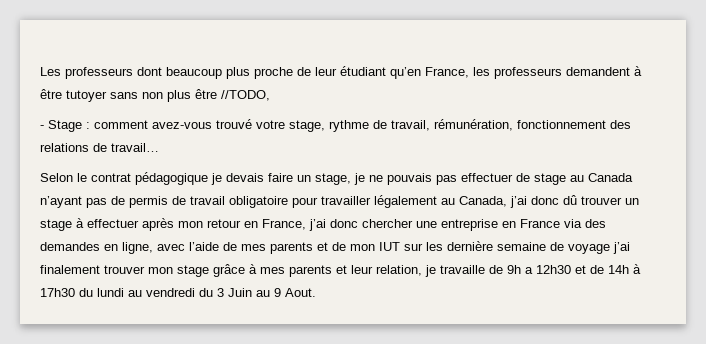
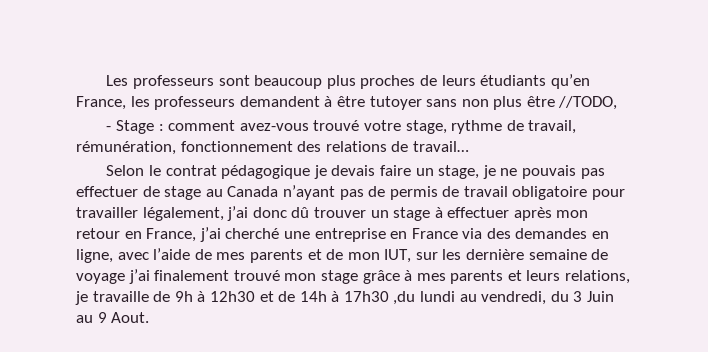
- Les professeurs dont beaucoup plus proche de leur étudiant qu’en France, les professeurs demandent à être tutoyer sans non plus être //TODO,
+ Les professeurs sont beaucoup plus proches de leurs étudiants qu’en France, les professeurs demandent à être tutoyer sans non plus être //TODO,
- Selon le contrat pédagogique je devais faire un stage, je ne pouvais pas effectuer de stage au Canada n’ayant pas de permis de travail obligatoire pour travailler légalement au Canada, j’ai donc dû trouver un stage à effectuer après mon retour en France, j’ai donc chercher une entreprise en France via des demandes en ligne, avec l’aide de mes parents et de mon IUT sur les dernière semaine de voyage j’ai finalement trouver mon stage grâce à mes parents et leur relation, je travaille de 9h a 12h30 et de 14h à 17h30 du lundi au vendredi du 3 Juin au 9 Aout.
+ Selon le contrat pédagogique je devais faire un stage, je ne pouvais pas effectuer de stage au Canada n’ayant pas de permis de travail obligatoire pour travailler légalement, j’ai donc dû trouver un stage à effectuer après mon retour en France, j’ai cherché une entreprise en France via des demandes en ligne, avec l’aide de mes parents et de mon IUT, sur les dernière semaine de voyage j’ai finalement trouvé mon stage grâce à mes parents et leurs relations, je travaille de 9h à 12h30 et de 14h à 17h30 ,du lundi au vendredi, du 3 Juin au 9 Aout.

